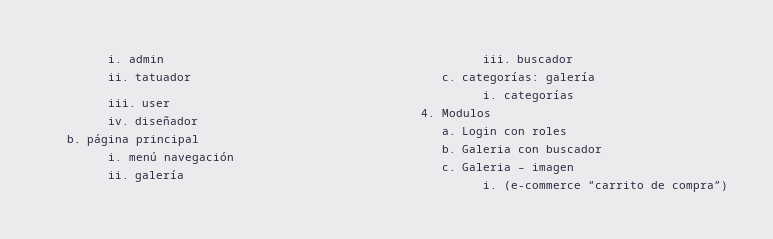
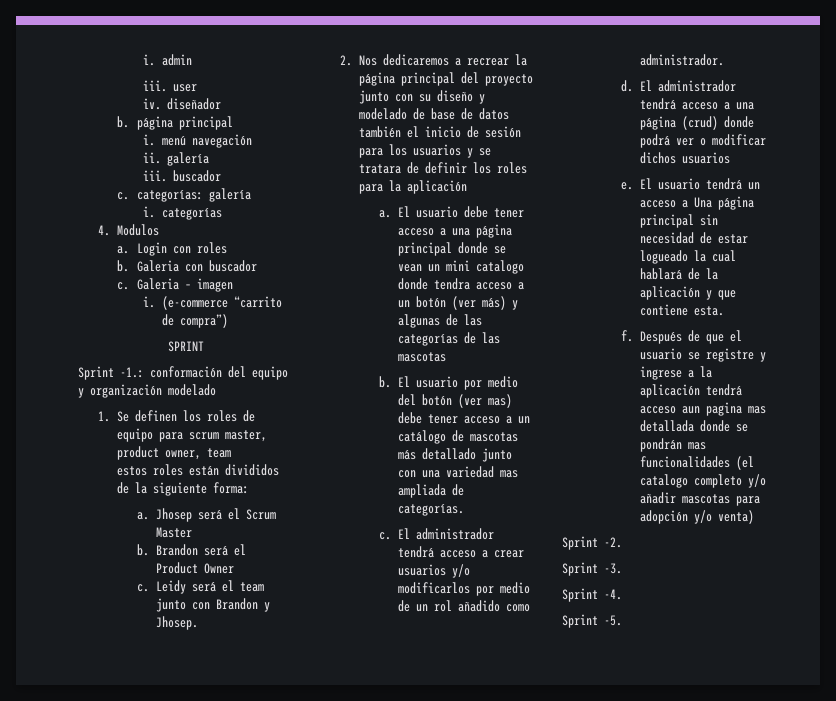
- ii. tatuador
+ SPRINT
+ Sprint -1.: conformación del equipo y organización modelado
+ 1. Se definen los roles de equipo para scrum master, product owner, team
+ estos roles están divididos de la siguiente forma:
+ a. Jhosep será el Scrum Master
+ b. Brandon será el Product Owner
+ c. Leidy será el team junto con Brandon y Jhosep.
+ 2. Nos dedicaremos a recrear la página principal del proyecto junto con su diseño y modelado de base de datos también el inicio de sesión para los usuarios y se tratara de definir los roles para la aplicación
+ a. El usuario debe tener acceso a una página principal donde se vean un mini catalogo donde tendra acceso a un botón (ver más) y algunas de las categorías de las mascotas
+ b. El usuario por medio del botón (ver mas) debe tener acceso a un catálogo de mascotas más detallado junto con una variedad mas ampliada de categorías.
+ c. El administrador tendrá acceso a crear usuarios y/o modificarlos por medio de un rol añadido como administrador.
+ d. El administrador tendrá acceso a una página (crud) donde podrá ver o modificar dichos usuarios
+ e. El usuario tendrá un acceso a Una página principal sin necesidad de estar logueado la cual hablará de la aplicación y que contiene esta.
+ f. Después de que el usuario se registre y ingrese a la aplicación tendrá acceso aun pagina mas detallada donde se pondrán mas funcionalidades (el catalogo completo y/o añadir mascotas para adopción y/o venta)
+ Sprint -2.
+ Sprint -3.
+ Sprint -4.
+ Sprint -5.

